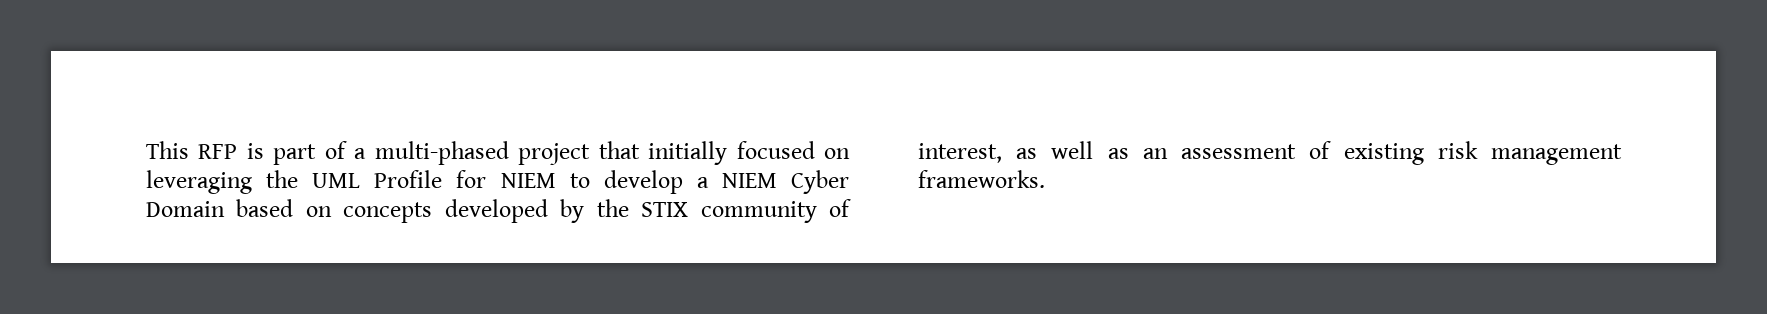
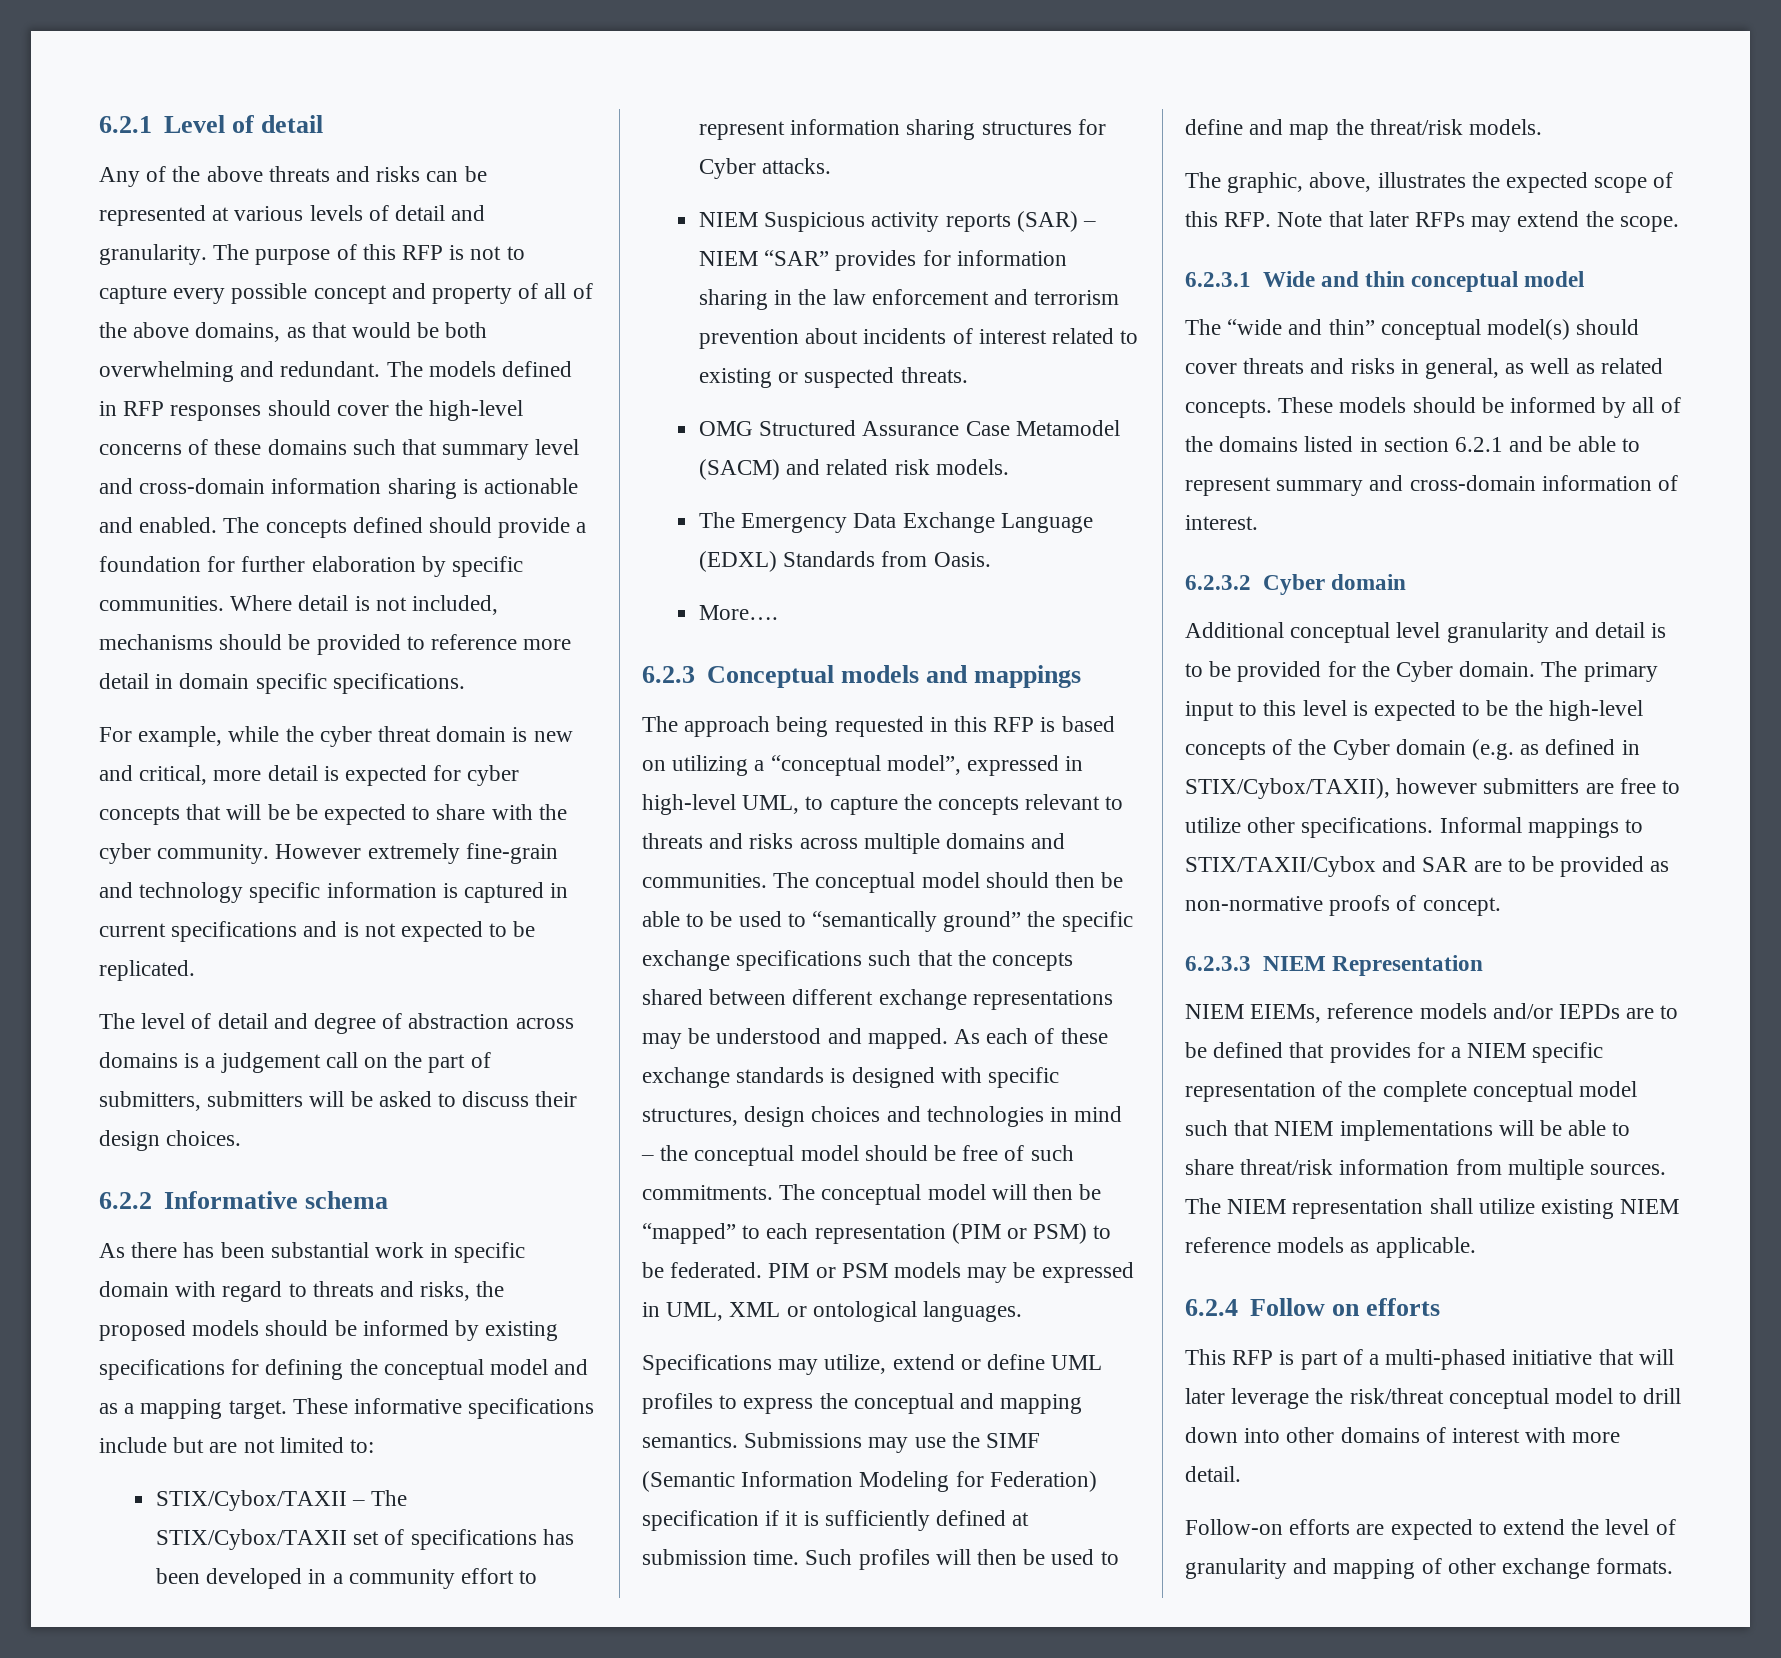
+ 6.2.1 Level of detail
+ Any of the above threats and risks can be represented at various levels of detail and granularity. The purpose of this RFP is not to capture every possible concept and property of all of the above domains, as that would be both overwhelming and redundant. The models defined in RFP responses should cover the high-level concerns of these domains such that summary level and cross-domain information sharing is actionable and enabled. The concepts defined should provide a foundation for further elaboration by specific communities. Where detail is not included, mechanisms should be provided to reference more detail in domain specific specifications.
+ For example, while the cyber threat domain is new and critical, more detail is expected for cyber concepts that will be be expected to share with the cyber community. However extremely fine-grain and technology specific information is captured in current specifications and is not expected to be replicated.
+ The level of detail and degree of abstraction across domains is a judgement call on the part of submitters, submitters will be asked to discuss their design choices.
+ 6.2.2 Informative schema
+ As there has been substantial work in specific domain with regard to threats and risks, the proposed models should be informed by existing specifications for defining the conceptual model and as a mapping target. These informative specifications include but are not limited to:
+ STIX/Cybox/TAXII – The STIX/Cybox/TAXII set of specifications has been developed in a community effort to represent information sharing structures for Cyber attacks.
+ NIEM Suspicious activity reports (SAR) – NIEM “SAR” provides for information sharing in the law enforcement and terrorism prevention about incidents of interest related to existing or suspected threats.
+ OMG Structured Assurance Case Metamodel (SACM) and related risk models.
+ The Emergency Data Exchange Language (EDXL) Standards from Oasis.
+ More….
+ 6.2.3 Conceptual models and mappings
+ The approach being requested in this RFP is based on utilizing a “conceptual model”, expressed in high-level UML, to capture the concepts relevant to threats and risks across multiple domains and communities. The conceptual model should then be able to be used to “semantically ground” the specific exchange specifications such that the concepts shared between different exchange representations may be understood and mapped. As each of these exchange standards is designed with specific structures, design choices and technologies in mind – the conceptual model should be free of such commitments. The conceptual model will then be “mapped” to each representation (PIM or PSM) to be federated. PIM or PSM models may be expressed in UML, XML or ontological languages.
+ Specifications may utilize, extend or define UML profiles to express the conceptual and mapping semantics. Submissions may use the SIMF (Semantic Information Modeling for Federation) specification if it is sufficiently defined at submission time. Such profiles will then be used to define and map the threat/risk models.
+ The graphic, above, illustrates the expected scope of this RFP. Note that later RFPs may extend the scope.
+ 6.2.3.1 Wide and thin conceptual model
+ The “wide and thin” conceptual model(s) should cover threats and risks in general, as well as related concepts. These models should be informed by all of the domains listed in section 6.2.1 and be able to represent summary and cross-domain information of interest.
+ 6.2.3.2 Cyber domain
+ Additional conceptual level granularity and detail is to be provided for the Cyber domain. The primary input to this level is expected to be the high-level concepts of the Cyber domain (e.g. as defined in STIX/Cybox/TAXII), however submitters are free to utilize other specifications. Informal mappings to STIX/TAXII/Cybox and SAR are to be provided as non-normative proofs of concept.
+ 6.2.3.3 NIEM Representation
+ NIEM EIEMs, reference models and/or IEPDs are to be defined that provides for a NIEM specific representation of the complete conceptual model such that NIEM implementations will be able to share threat/risk information from multiple sources. The NIEM representation shall utilize existing NIEM reference models as applicable.
+ 6.2.4 Follow on efforts
- This RFP is part of a multi-phased project that initially focused on leveraging the UML Profile for NIEM to develop a NIEM Cyber Domain based on concepts developed by the STIX community of interest, as well as an assessment of existing risk management frameworks.
+ This RFP is part of a multi-phased initiative that will later leverage the risk/threat conceptual model to drill down into other domains of interest with more detail.
+ Follow-on efforts are expected to extend the level of granularity and mapping of other exchange formats.

